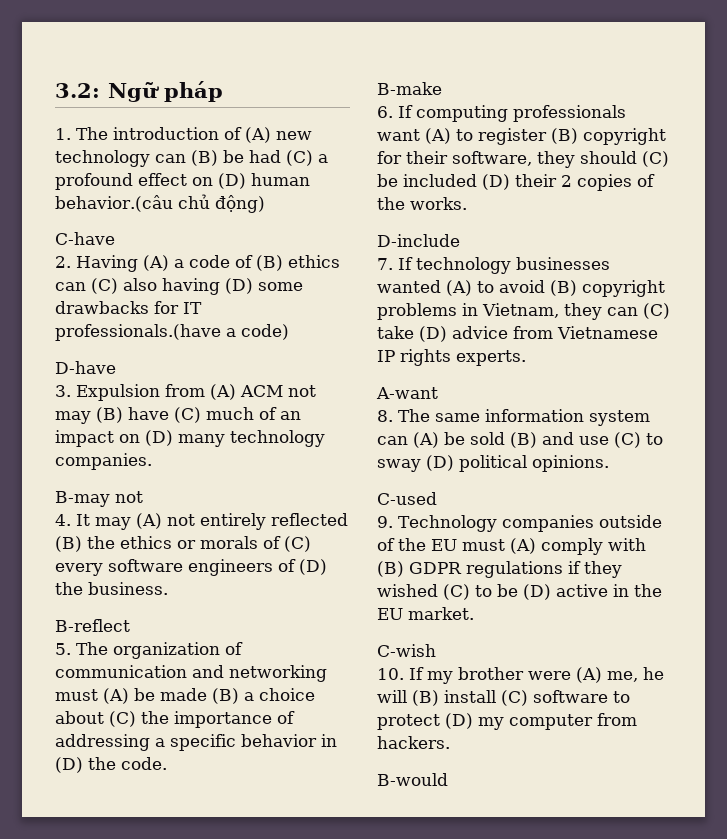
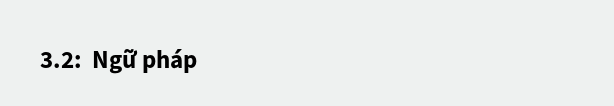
- 1. The introduction of (A) new technology can (B) be had (C) a profound effect on (D) human behavior.(câu chủ động)
- C-have
- 2. Having (A) a code of (B) ethics can (C) also having (D) some drawbacks for IT professionals.(have a code)
- D-have
- 3. Expulsion from (A) ACM not may (B) have (C) much of an impact on (D) many technology companies.
- B-may not
- 4. It may (A) not entirely reflected (B) the ethics or morals of (C) every software engineers of (D) the business.
- B-reflect
- 5. The organization of communication and networking must (A) be made (B) a choice about (C) the importance of addressing a specific behavior in (D) the code.
- B-make
- 6. If computing professionals want (A) to register (B) copyright for their software, they should (C) be included (D) their 2 copies of the works.
- D-include
- 7. If technology businesses wanted (A) to avoid (B) copyright problems in Vietnam, they can (C) take (D) advice from Vietnamese IP rights experts.
- A-want
- 8. The same information system can (A) be sold (B) and use (C) to sway (D) political opinions.
- C-used
- 9. Technology companies outside of the EU must (A) comply with (B) GDPR regulations if they wished (C) to be (D) active in the EU market.
- C-wish
- 10. If my brother were (A) me, he will (B) install (C) software to protect (D) my computer from hackers.
- B-would

